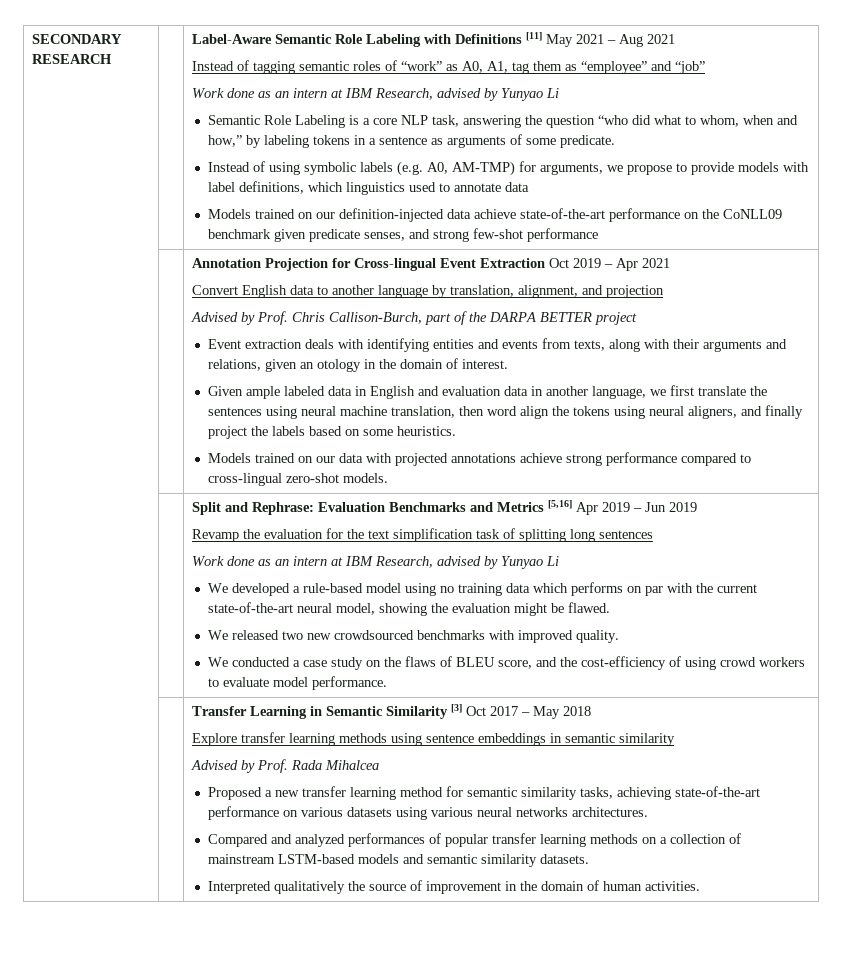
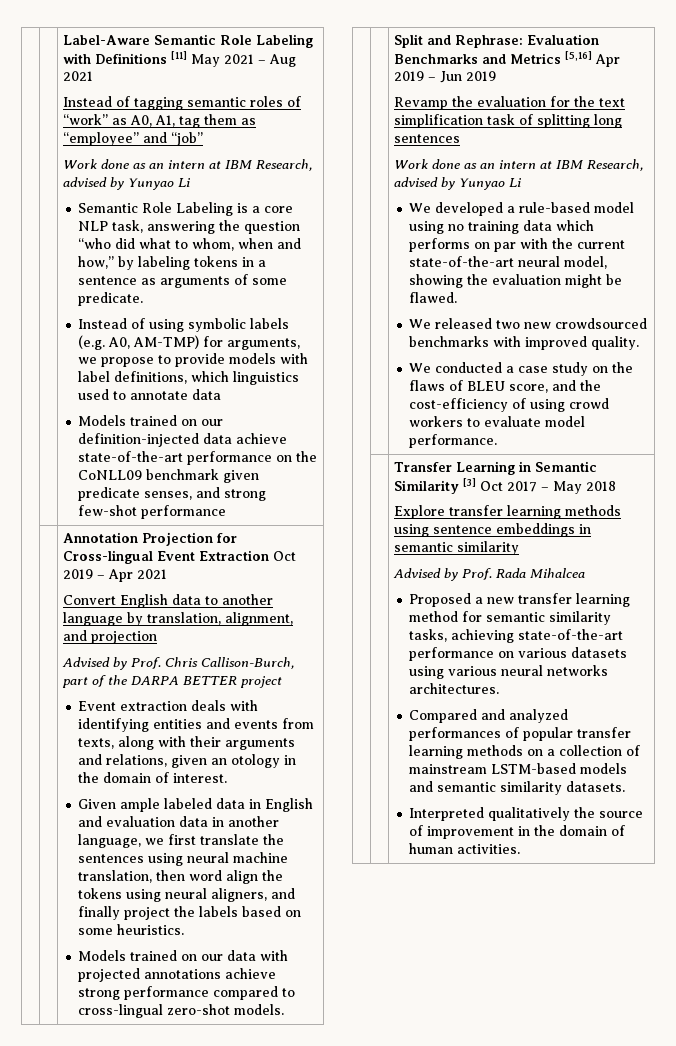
- SECONDARY RESEARCH

